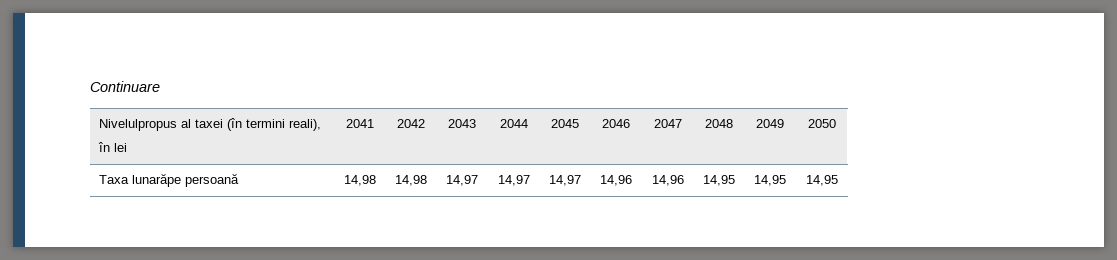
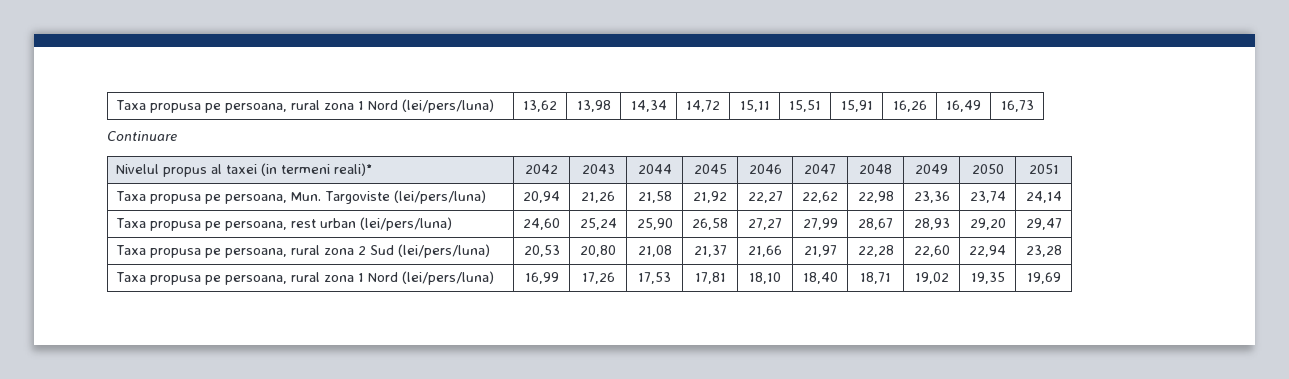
+ Taxa propusa pe persoana, rural zona 1 Nord (lei/pers/luna) | 13,62 | 13,98 | 14,34 | 14,72 | 15,11 | 15,51 | 15,91 | 16,26 | 16,49 | 16,73
  Continuare
- Nivelulpropus al taxei (în termini reali),
- în lei | 2041 | 2042 | 2043 | 2044 | 2045 | 2046 | 2047 | 2048 | 2049 | 2050
- Taxa lunarăpe persoană | 14,98 | 14,98 | 14,97 | 14,97 | 14,97 | 14,96 | 14,96 | 14,95 | 14,95 | 14,95
+ Nivelul propus al taxei (in termeni reali)* | 2042 | 2043 | 2044 | 2045 | 2046 | 2047 | 2048 | 2049 | 2050 | 2051
+ Taxa propusa pe persoana, Mun. Targoviste (lei/pers/luna) | 20,94 | 21,26 | 21,58 | 21,92 | 22,27 | 22,62 | 22,98 | 23,36 | 23,74 | 24,14
+ Taxa propusa pe persoana, rest urban (lei/pers/luna) | 24,60 | 25,24 | 25,90 | 26,58 | 27,27 | 27,99 | 28,67 | 28,93 | 29,20 | 29,47
+ Taxa propusa pe persoana, rural zona 2 Sud (lei/pers/luna) | 20,53 | 20,80 | 21,08 | 21,37 | 21,66 | 21,97 | 22,28 | 22,60 | 22,94 | 23,28
+ Taxa propusa pe persoana, rural zona 1 Nord (lei/pers/luna) | 16,99 | 17,26 | 17,53 | 17,81 | 18,10 | 18,40 | 18,71 | 19,02 | 19,35 | 19,69

